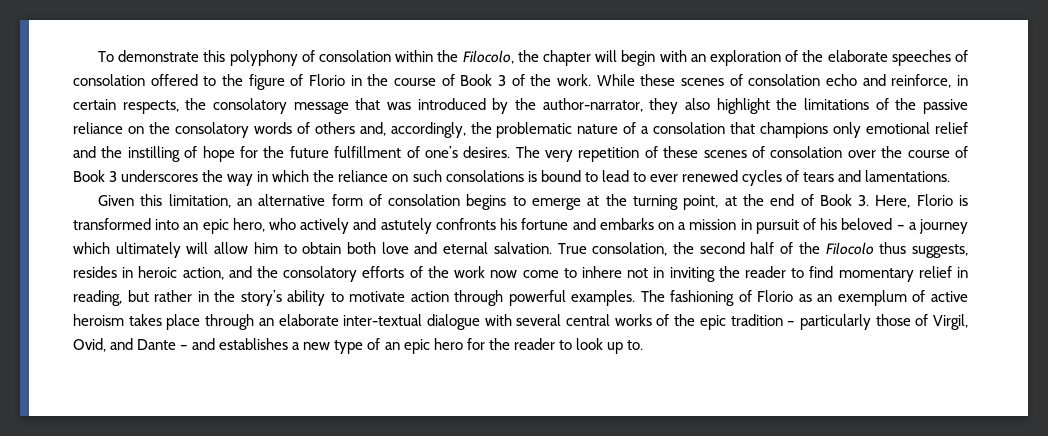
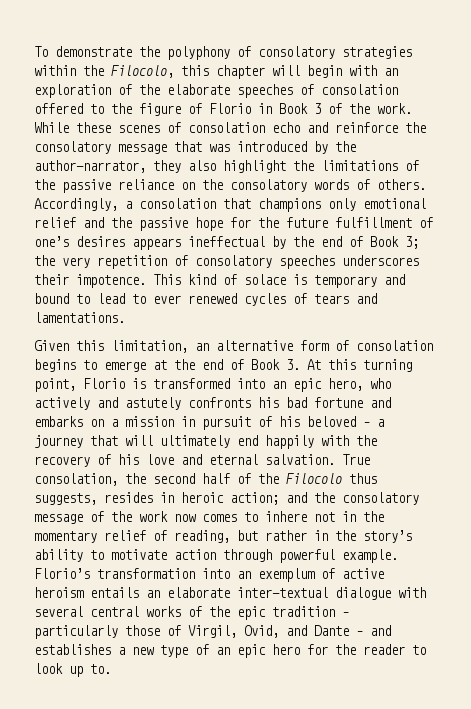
- To demonstrate this polyphony of consolation within the Filocolo, the chapter will begin with an exploration of the elaborate speeches of consolation offered to the figure of Florio in the course of Book 3 of the work.
+ To demonstrate the polyphony of consolatory strategies within the Filocolo, this chapter will begin with an exploration of the elaborate speeches of consolation offered to the figure of Florio in Book 3 of the work.
- While these scenes of consolation echo and reinforce, in certain respects, the consolatory message that was introduced by the author-narrator, they also highlight the limitations of the passive reliance on the consolatory words of others and, accordingly, the problematic nature of a consolation that champions only emotional relief and the instilling of hope for the future fulfillment of one’s desires. The very repetition of these scenes of consolation over the course of Book 3 underscores the way in which the reliance on such consolations is bound to lead to ever renewed cycles of tears and lamentations.
+ While these scenes of consolation echo and reinforce the consolatory message that was introduced by the author-narrator, they also highlight the limitations of the passive reliance on the consolatory words of others. Accordingly, a consolation that champions only emotional relief and the passive hope for the future fulfillment of one’s desires appears ineffectual by the end of Book 3; the very repetition of consolatory speeches underscores their impotence. This kind of solace is temporary and bound to lead to ever renewed cycles of tears and lamentations.
- Given this limitation, an alternative form of consolation begins to emerge at the turning point, at the end of Book 3. Here, Florio is transformed into an epic hero, who actively and astutely confronts his fortune and embarks on a mission in pursuit of his beloved – a journey which ultimately will allow him to obtain both love and eternal salvation.
+ Given this limitation, an alternative form of consolation begins to emerge at the end of Book 3. At this turning point, Florio is transformed into an epic hero, who actively and astutely confronts his bad fortune and embarks on a mission in pursuit of his beloved – a journey that will ultimately end happily with the recovery of his love and eternal salvation.
- True consolation, the second half of the Filocolo thus suggests, resides in heroic action, and the consolatory efforts of the work now come to inhere not in inviting the reader to find momentary relief in reading, but rather in the story’s ability to motivate action through powerful examples. The fashioning of Florio as an exemplum of active heroism takes place through an elaborate inter-textual dialogue with several central works of the epic tradition – particularly those of Virgil, Ovid, and Dante – and establishes a new type of an epic hero for the reader to look up to.
+ True consolation, the second half of the Filocolo thus suggests, resides in heroic action; and the consolatory message of the work now comes to inhere not in the momentary relief of reading, but rather in the story’s ability to motivate action through powerful example. Florio’s transformation into an exemplum of active heroism entails an elaborate inter-textual dialogue with several central works of the epic tradition – particularly those of Virgil, Ovid, and Dante – and establishes a new type of an epic hero for the reader to look up to.

